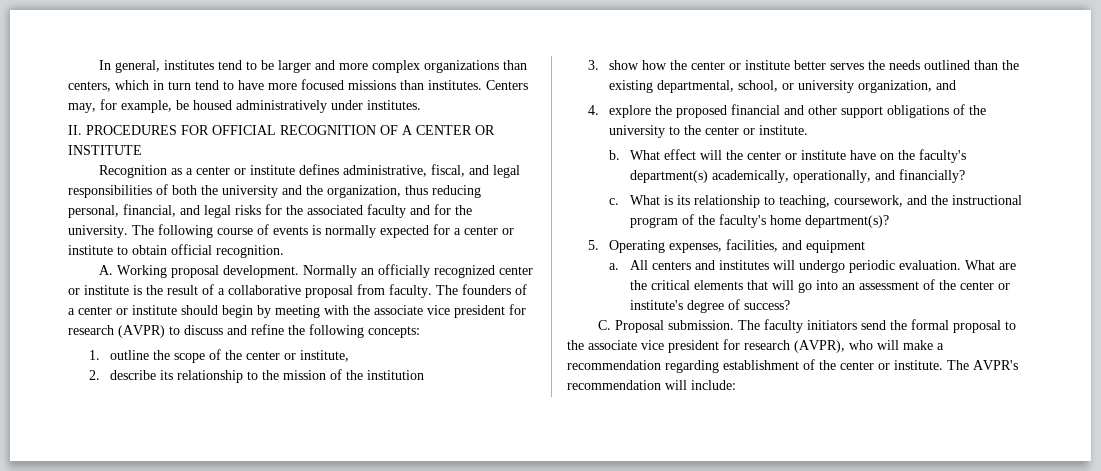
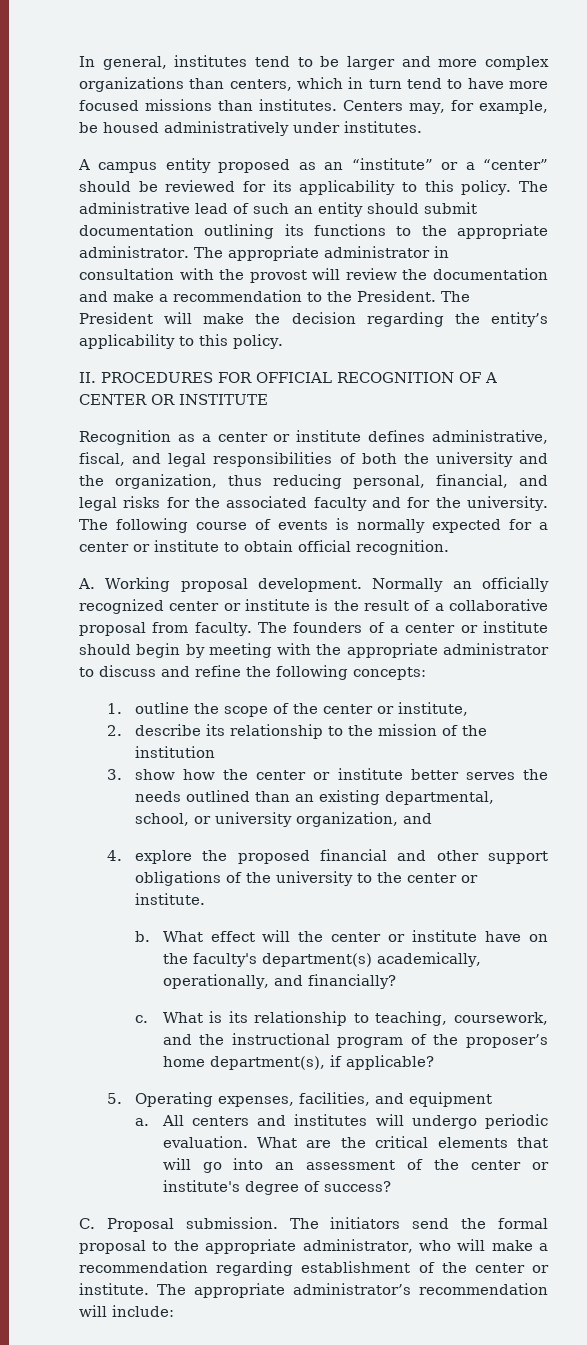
+ A campus entity proposed as an “institute” or a “center” should be reviewed for its applicability to this policy. The administrative lead of such an entity should submit documentation outlining its functions to the appropriate administrator. The appropriate administrator in consultation with the provost will review the documentation and make a recommendation to the President. The President will make the decision regarding the entity’s applicability to this policy.
- The founders of a center or institute should begin by meeting with the associate vice president for research (AVPR) to discuss and refine the following concepts:
+ The founders of a center or institute should begin by meeting with the appropriate administrator to discuss and refine the following concepts:
- 3. show how the center or institute better serves the needs outlined than the existing departmental, school, or university organization, and
+ 3. show how the center or institute better serves the needs outlined than an existing departmental, school, or university organization, and
- What is its relationship to teaching, coursework, and the instructional program of the faculty's home department(s)?
+ What is its relationship to teaching, coursework, and the instructional program of the proposer’s home department(s), if applicable?
- The faculty initiators send the formal proposal to the associate vice president for research (AVPR), who will make a recommendation regarding establishment of the center or institute.
+ The initiators send the formal proposal to the appropriate administrator, who will make a recommendation regarding establishment of the center or institute.
- The AVPR's recommendation will include:
+ The appropriate administrator’s recommendation will include:

